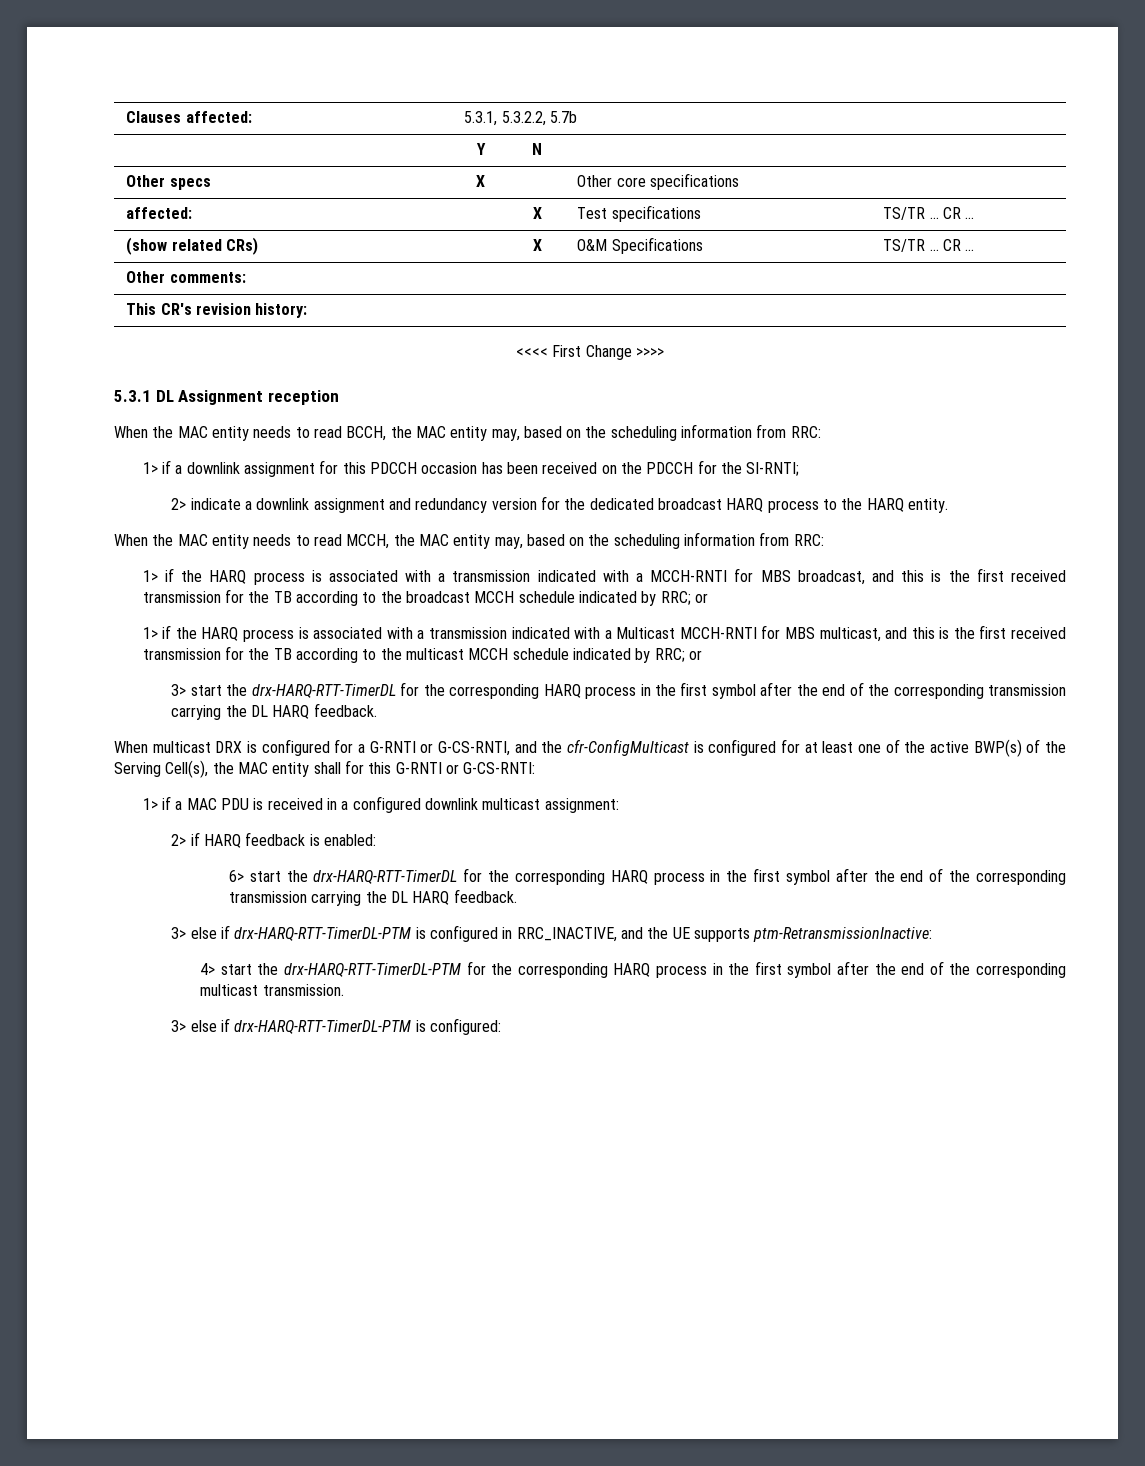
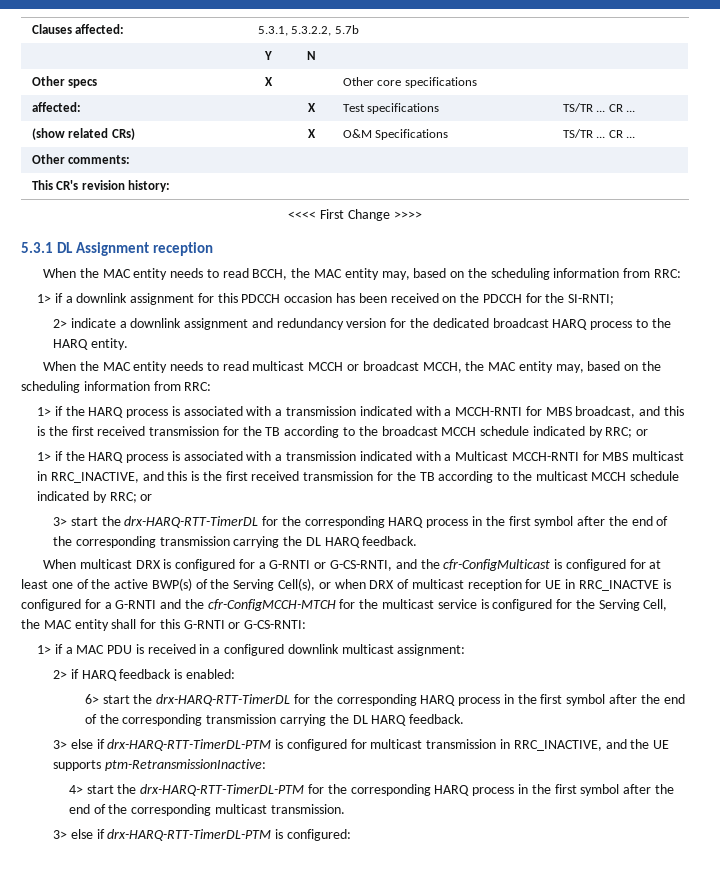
- When the MAC entity needs to read MCCH, the MAC entity may, based on the scheduling information from RRC:
+ When the MAC entity needs to read multicast MCCH or broadcast MCCH, the MAC entity may, based on the scheduling information from RRC:
- 1> if the HARQ process is associated with a transmission indicated with a Multicast MCCH-RNTI for MBS multicast, and this is the first received transmission for the TB according to the multicast MCCH schedule indicated by RRC; or
+ 1> if the HARQ process is associated with a transmission indicated with a Multicast MCCH-RNTI for MBS multicast in RRC_INACTIVE, and this is the first received transmission for the TB according to the multicast MCCH schedule indicated by RRC; or
- When multicast DRX is configured for a G-RNTI or G-CS-RNTI, and the cfr-ConfigMulticast is configured for at least one of the active BWP(s) of the Serving Cell(s), the MAC entity shall for this G-RNTI or G-CS-RNTI:
+ When multicast DRX is configured for a G-RNTI or G-CS-RNTI, and the cfr-ConfigMulticast is configured for at least one of the active BWP(s) of the Serving Cell(s), or when DRX of multicast reception for UE in RRC_INACTVE is configured for a G-RNTI and the cfr-ConfigMCCH-MTCH for the multicast service is configured for the Serving Cell, the MAC entity shall for this G-RNTI or G-CS-RNTI:
- 3> else if drx-HARQ-RTT-TimerDL-PTM is configured in RRC_INACTIVE, and the UE supports ptm-RetransmissionInactive:
+ 3> else if drx-HARQ-RTT-TimerDL-PTM is configured for multicast transmission in RRC_INACTIVE, and the UE supports ptm-RetransmissionInactive:

